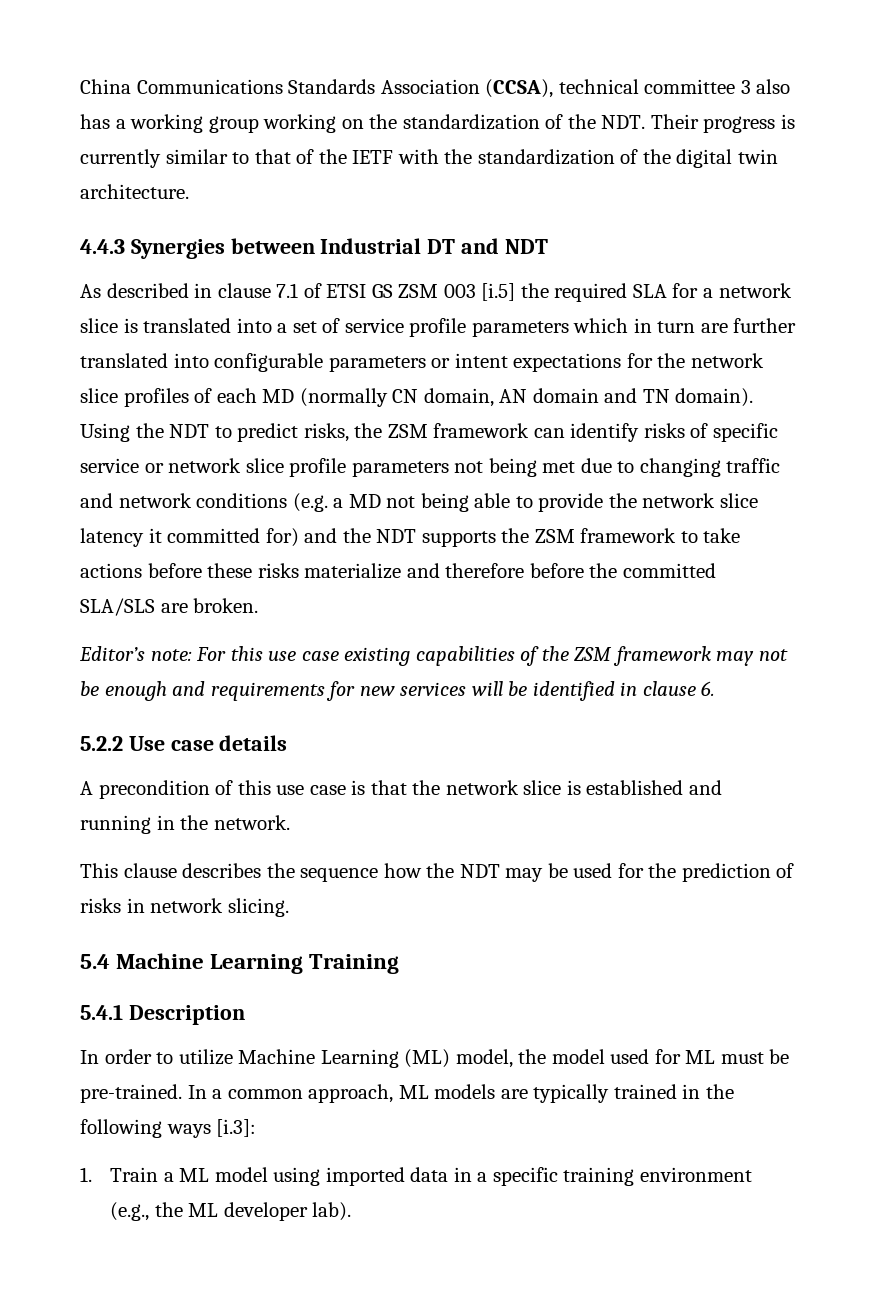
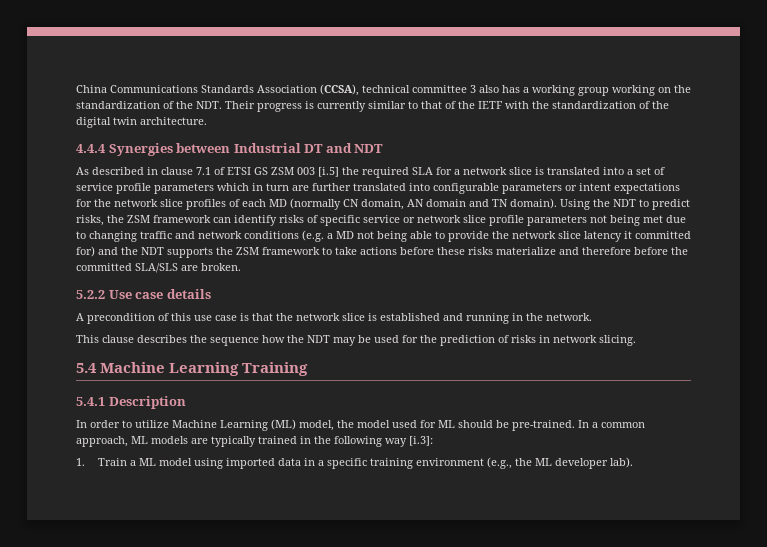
- 4.4.3 Synergies between Industrial DT and NDT
+ 4.4.4 Synergies between Industrial DT and NDT
- Editor’s note: For this use case existing capabilities of the ZSM framework may not be enough and requirements for new services will be identified in clause 6.
- In order to utilize Machine Learning (ML) model, the model used for ML must be pre-trained.
+ In order to utilize Machine Learning (ML) model, the model used for ML should be pre-trained.
- In a common approach, ML models are typically trained in the following ways [i.3]:
+ In a common approach, ML models are typically trained in the following way [i.3]:

